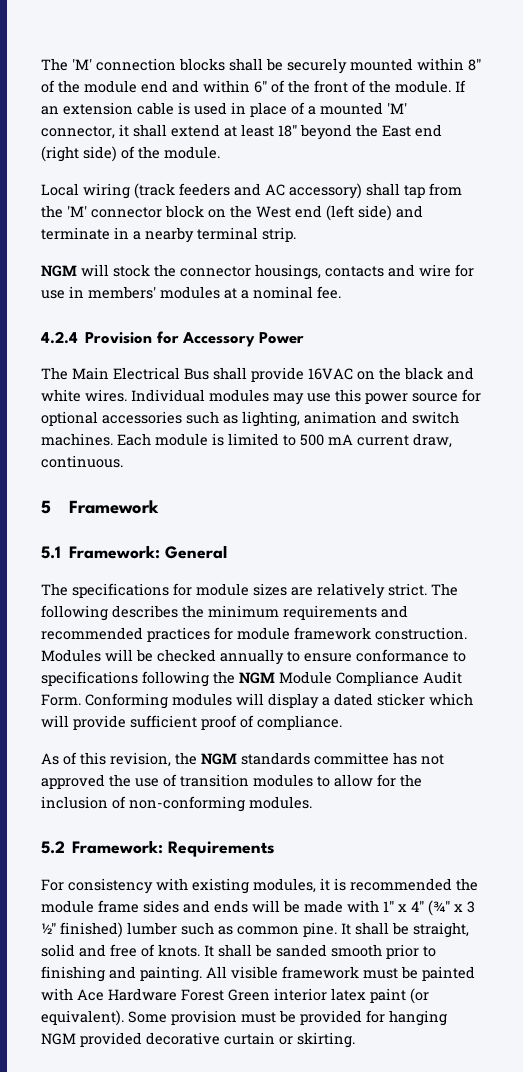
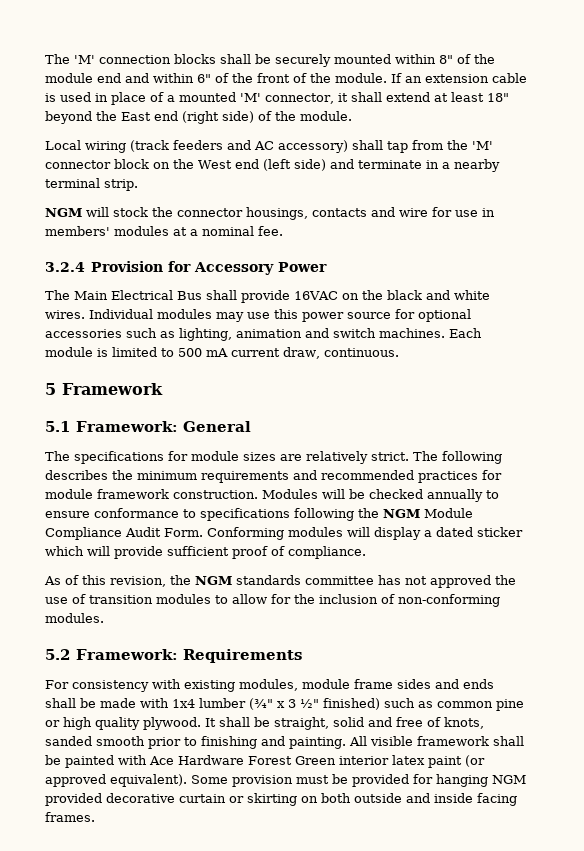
- 4.2.4 Provision for Accessory Power
+ 3.2.4 Provision for Accessory Power
- For consistency with existing modules, it is recommended the module frame sides and ends will be made with 1" x 4" (¾" x 3 ½" finished) lumber such as common pine.
+ For consistency with existing modules, module frame sides and ends shall be made with 1x4 lumber (¾" x 3 ½" finished) such as common pine or high quality plywood.
- It shall be straight, solid and free of knots. It shall be sanded smooth prior to finishing and painting.
+ It shall be straight, solid and free of knots, sanded smooth prior to finishing and painting.
- All visible framework must be painted with Ace Hardware Forest Green interior latex paint (or equivalent).
+ All visible framework shall be painted with Ace Hardware Forest Green interior latex paint (or approved equivalent).
- Some provision must be provided for hanging NGM provided decorative curtain or skirting.
+ Some provision must be provided for hanging NGM provided decorative curtain or skirting on both outside and inside facing frames.

